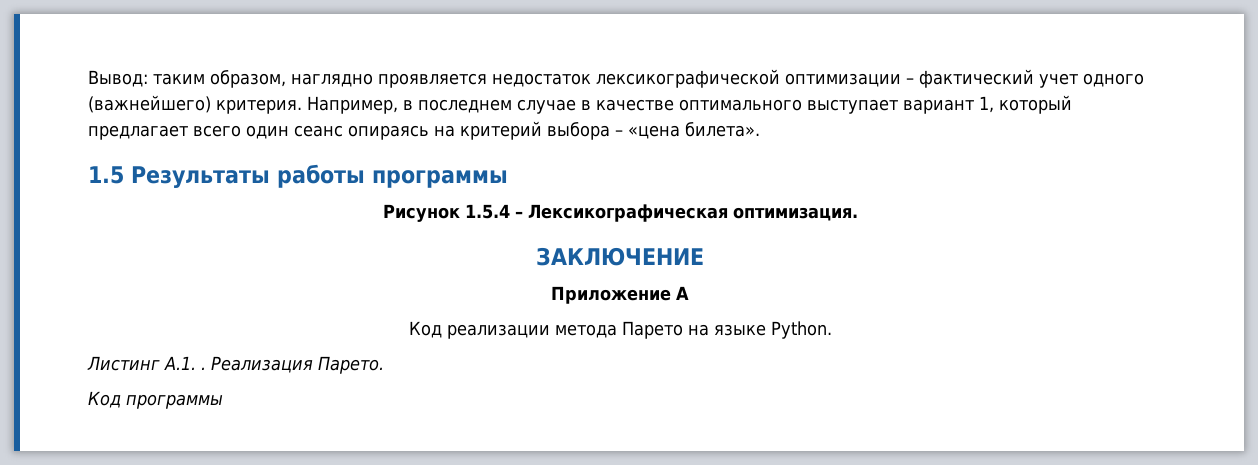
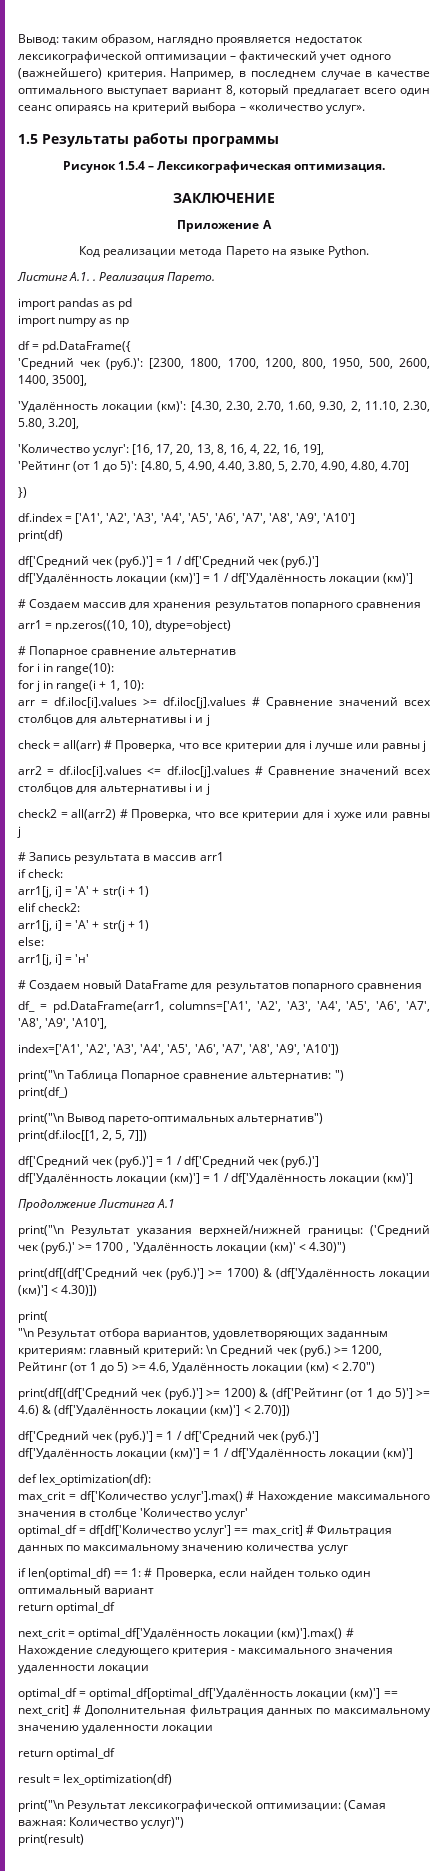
- Например, в последнем случае в качестве оптимального выступает вариант 1, который предлагает всего один сеанс опираясь на критерий выбора – «цена билета».
+ Например, в последнем случае в качестве оптимального выступает вариант 8, который предлагает всего один сеанс опираясь на критерий выбора – «количество услуг».
- Код программы
+ import pandas as pd
+ import numpy as np
+ df = pd.DataFrame({
+ 'Средний чек (руб.)': [2300, 1800, 1700, 1200, 800, 1950, 500, 2600, 1400, 3500],
+ 'Удалённость локации (км)': [4.30, 2.30, 2.70, 1.60, 9.30, 2, 11.10, 2.30, 5.80, 3.20],
+ 'Количество услуг': [16, 17, 20, 13, 8, 16, 4, 22, 16, 19],
+ 'Рейтинг (от 1 до 5)': [4.80, 5, 4.90, 4.40, 3.80, 5, 2.70, 4.90, 4.80, 4.70]
+ })
+ df.index = ['A1', 'A2', 'A3', 'A4', 'A5', 'A6', 'A7', 'A8', 'A9', 'A10']
+ print(df)
+ df['Средний чек (руб.)'] = 1 / df['Средний чек (руб.)']
+ df['Удалённость локации (км)'] = 1 / df['Удалённость локации (км)']
+ # Создаем массив для хранения результатов попарного сравнения
+ arr1 = np.zeros((10, 10), dtype=object)
+ # Попарное сравнение альтернатив
+ for i in range(10):
+ for j in range(i + 1, 10):
+ arr = df.iloc[i].values >= df.iloc[j].values # Сравнение значений всех столбцов для альтернативы i и j
+ check = all(arr) # Проверка, что все критерии для i лучше или равны j
+ arr2 = df.iloc[i].values <= df.iloc[j].values # Сравнение значений всех столбцов для альтернативы i и j
+ check2 = all(arr2) # Проверка, что все критерии для i хуже или равны j
+ # Запись результата в массив arr1
+ if check:
+ arr1[j, i] = 'A' + str(i + 1)
+ elif check2:
+ arr1[j, i] = 'A' + str(j + 1)
+ else:
+ arr1[j, i] = 'н'
+ # Создаем новый DataFrame для результатов попарного сравнения
+ df_ = pd.DataFrame(arr1, columns=['A1', 'A2', 'A3', 'A4', 'A5', 'A6', 'A7', 'A8', 'A9', 'A10'],
+ index=['A1', 'A2', 'A3', 'A4', 'A5', 'A6', 'A7', 'A8', 'A9', 'A10'])
+ print("\n Таблица Попарное сравнение альтернатив: ")
+ print(df_)
+ print("\n Вывод парето-оптимальных альтернатив")
+ print(df.iloc[[1, 2, 5, 7]])
+ df['Средний чек (руб.)'] = 1 / df['Средний чек (руб.)']
+ df['Удалённость локации (км)'] = 1 / df['Удалённость локации (км)']
+ Продолжение Листинга А.1
+ print("\n Результат указания верхней/нижней границы: ('Средний чек (руб.)' >= 1700 , 'Удалённость локации (км)' < 4.30)")
+ print(df[(df['Средний чек (руб.)'] >= 1700) & (df['Удалённость локации (км)'] < 4.30)])
+ print(
+ "\n Результат отбора вариантов, удовлетворяющих заданным критериям: главный критерий: \n Средний чек (руб.) >= 1200, Рейтинг (от 1 до 5) >= 4.6, Удалённость локации (км) < 2.70")
+ print(df[(df['Средний чек (руб.)'] >= 1200) & (df['Рейтинг (от 1 до 5)'] >= 4.6) & (df['Удалённость локации (км)'] < 2.70)])
+ df['Средний чек (руб.)'] = 1 / df['Средний чек (руб.)']
+ df['Удалённость локации (км)'] = 1 / df['Удалённость локации (км)']
+ def lex_optimization(df):
+ max_crit = df['Количество услуг'].max() # Нахождение максимального значения в столбце 'Количество услуг'
+ optimal_df = df[df['Количество услуг'] == max_crit] # Фильтрация данных по максимальному значению количества услуг
+ if len(optimal_df) == 1: # Проверка, если найден только один оптимальный вариант
+ return optimal_df
+ next_crit = optimal_df['Удалённость локации (км)'].max() # Нахождение следующего критерия - максимального значения удаленности локации
+ optimal_df = optimal_df[optimal_df['Удалённость локации (км)'] == next_crit] # Дополнительная фильтрация данных по максимальному значению удаленности локации
+ return optimal_df
+ result = lex_optimization(df)
+ print("\n Результат лексикографической оптимизации: (Самая важная: Количество услуг)")
+ print(result)

